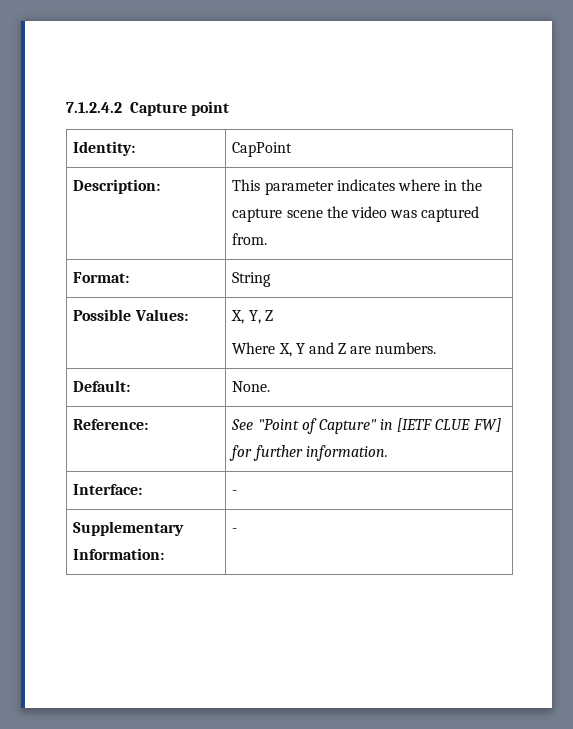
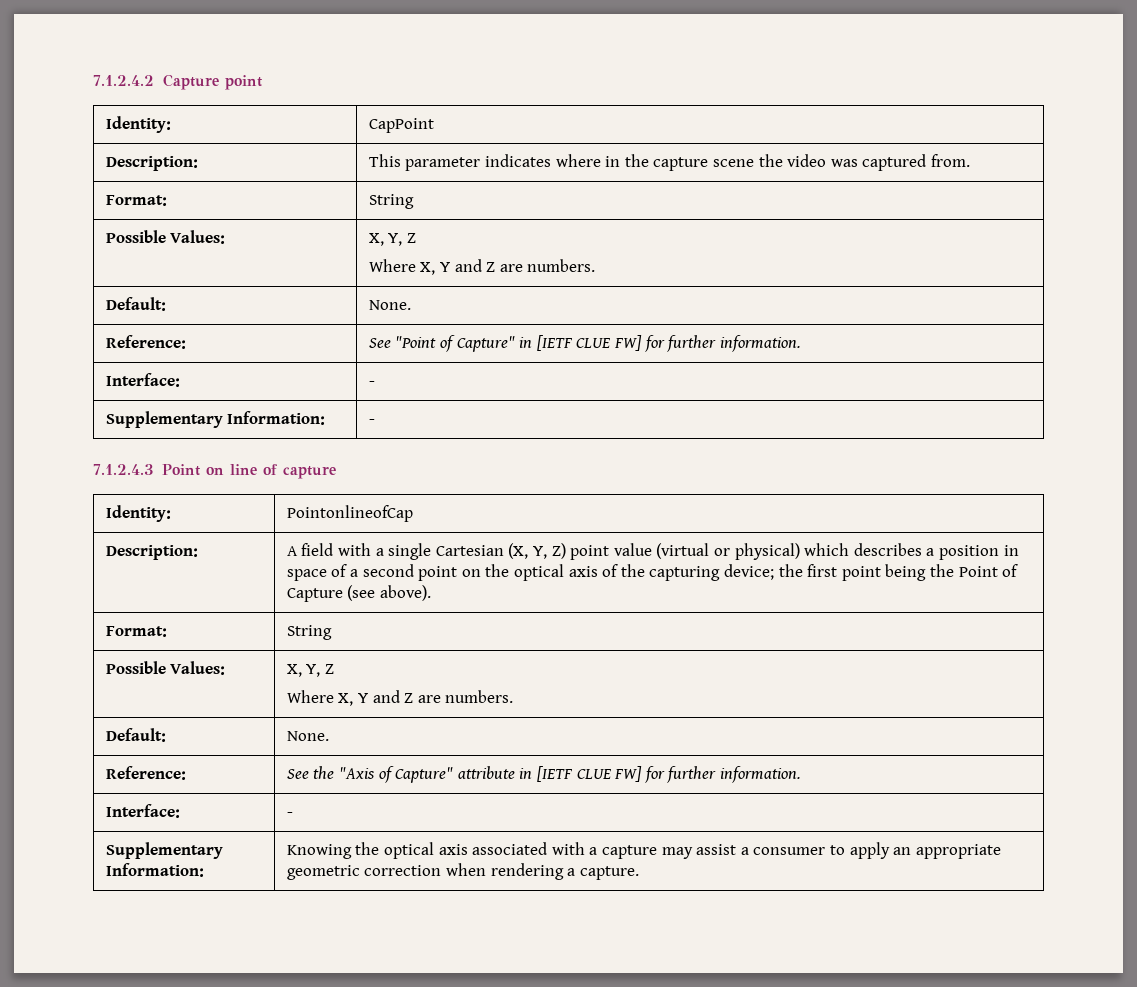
+ 7.1.2.4.3 Point on line of capture
+ Identity: | PointonlineofCap
+ Description: | A field with a single Cartesian (X, Y, Z) point value (virtual or physical) which describes a position in space of a second point on the optical axis of the capturing device; the first point being the Point of Capture (see above).
+ Format: | String
+ Possible Values: | X, Y, Z
+ Where X, Y and Z are numbers.
+ Default: | None.
+ Reference: | See the "Axis of Capture" attribute in [IETF CLUE FW] for further information.
+ Interface: | -
+ Supplementary Information: | Knowing the optical axis associated with a capture may assist a consumer to apply an appropriate geometric correction when rendering a capture.

